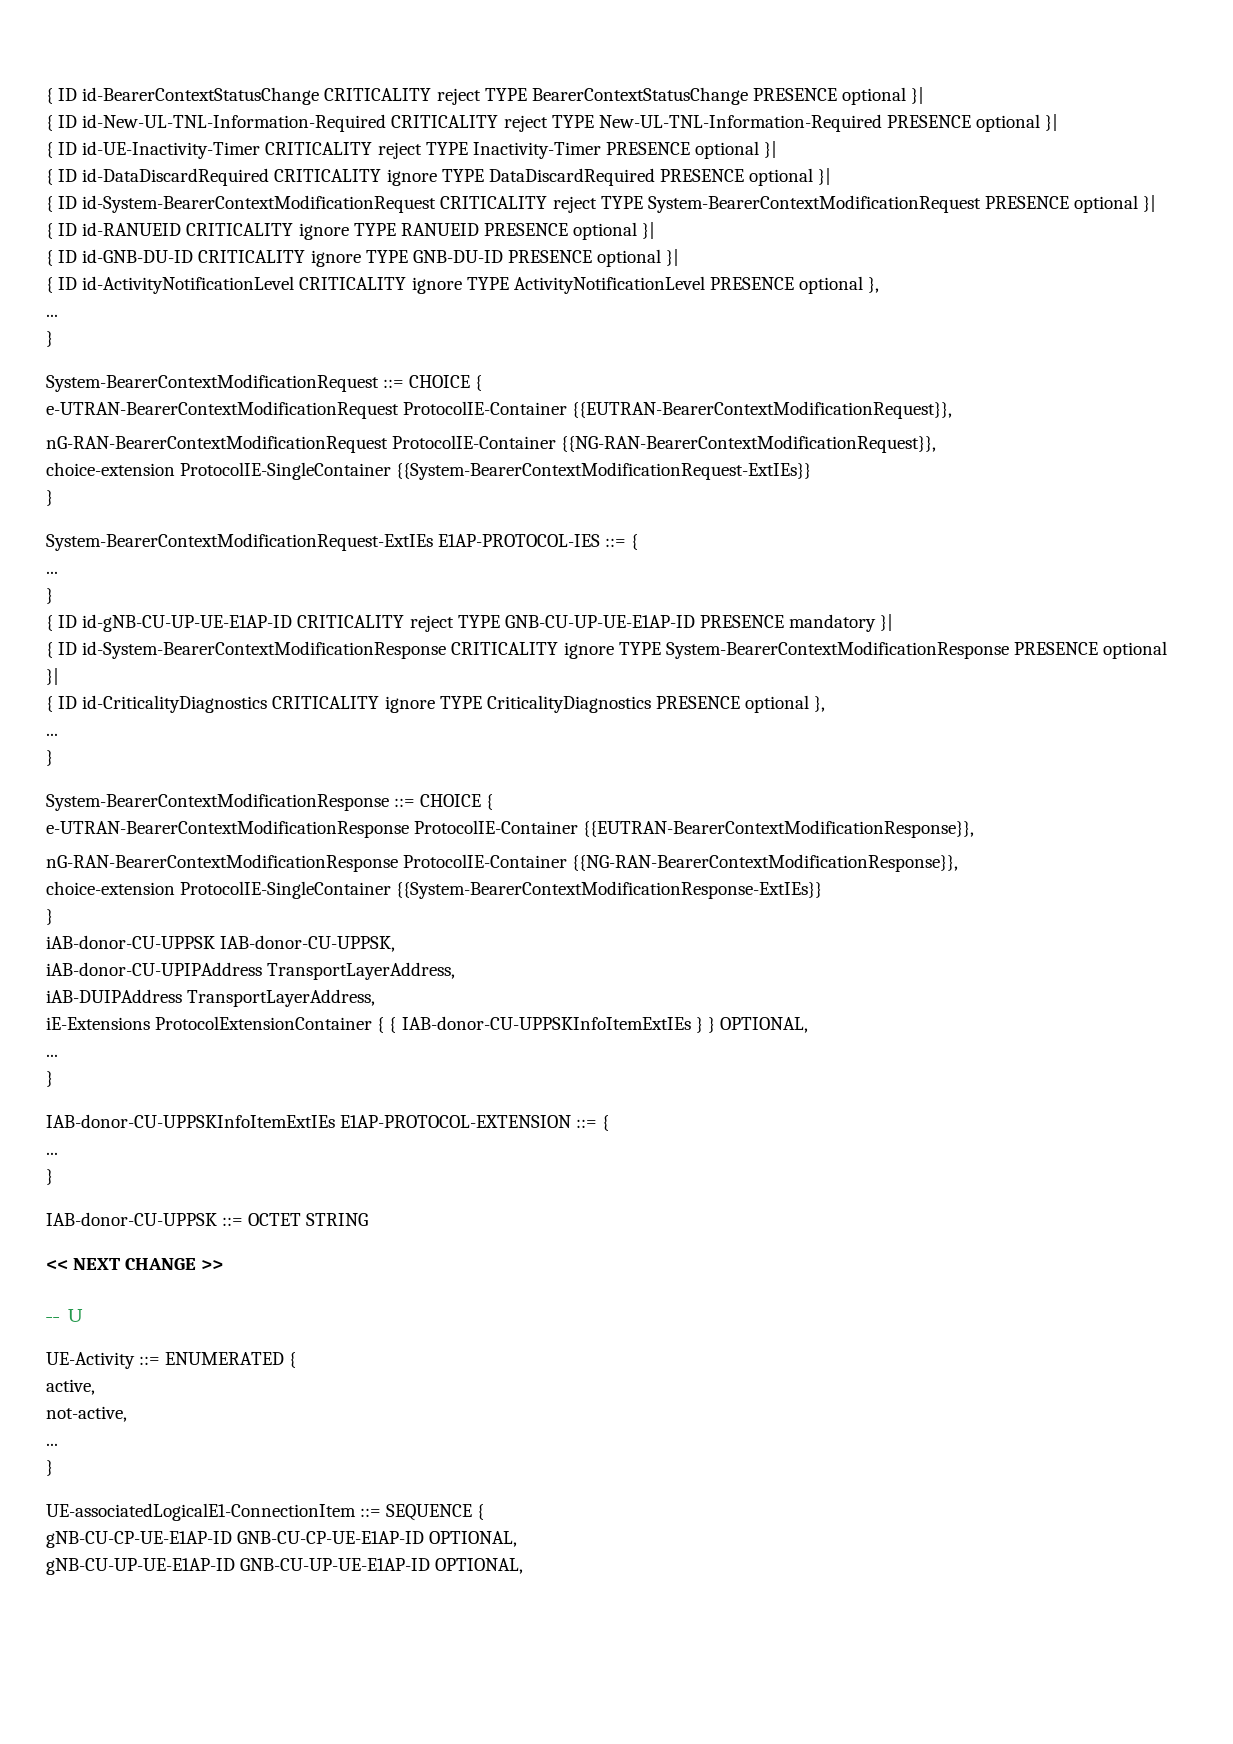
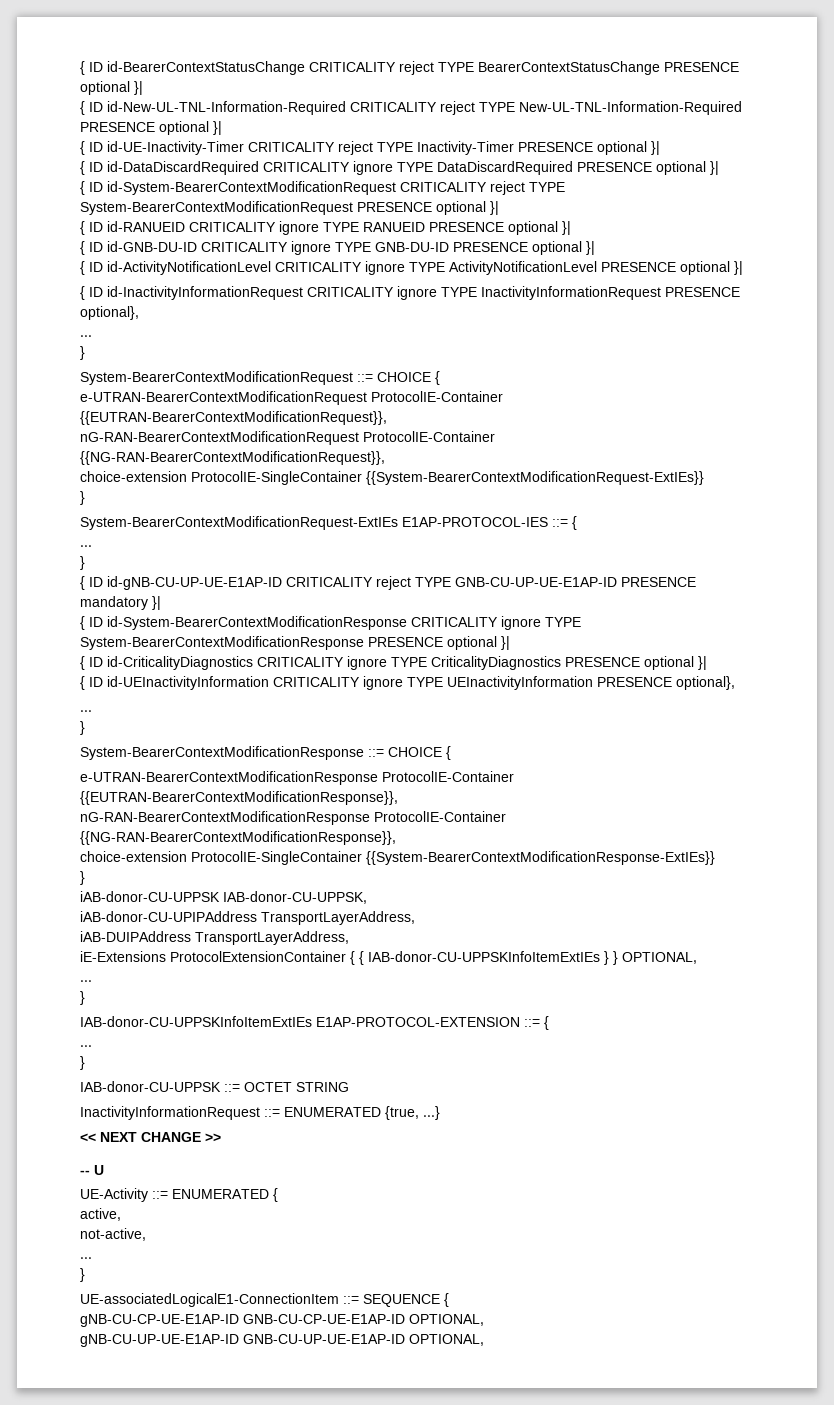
- { ID id-ActivityNotificationLevel CRITICALITY ignore TYPE ActivityNotificationLevel PRESENCE optional },
+ { ID id-ActivityNotificationLevel CRITICALITY ignore TYPE ActivityNotificationLevel PRESENCE optional }|
+ { ID id-InactivityInformationRequest CRITICALITY ignore TYPE InactivityInformationRequest PRESENCE optional},
- { ID id-CriticalityDiagnostics CRITICALITY ignore TYPE CriticalityDiagnostics PRESENCE optional },
+ { ID id-CriticalityDiagnostics CRITICALITY ignore TYPE CriticalityDiagnostics PRESENCE optional }|
+ { ID id-UEInactivityInformation CRITICALITY ignore TYPE UEInactivityInformation PRESENCE optional},
+ InactivityInformationRequest ::= ENUMERATED {true, ...}

